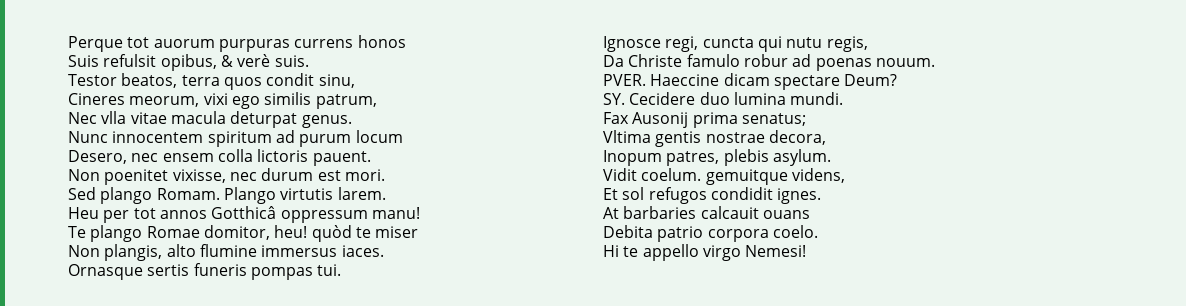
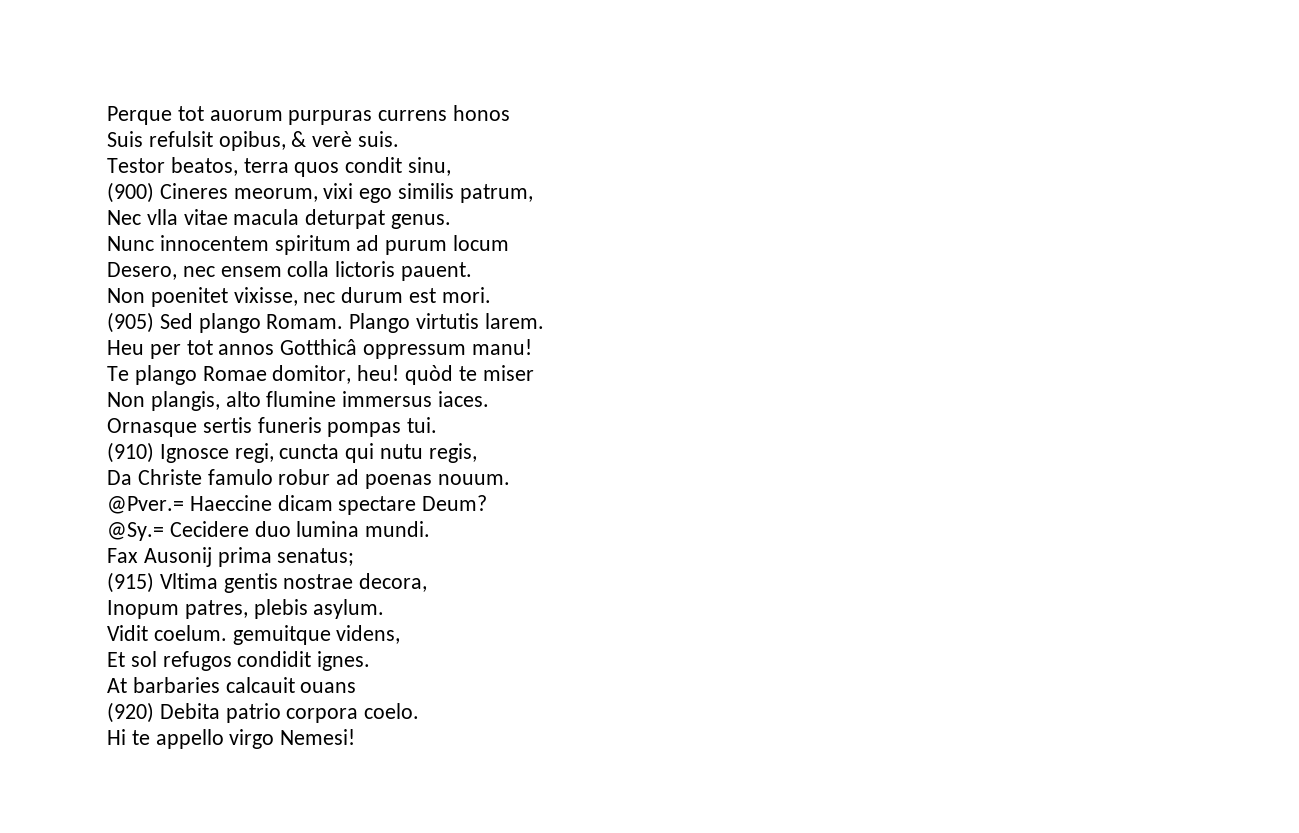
- Cineres meorum, vixi ego similis patrum,
+ (900) Cineres meorum, vixi ego similis patrum,
- Sed plango Romam.
+ (905) Sed plango Romam.
- Ignosce regi, cuncta qui nutu regis,
+ (910) Ignosce regi, cuncta qui nutu regis,
- PVER. Haeccine dicam spectare Deum?
+ @Pver.= Haeccine dicam spectare Deum?
- SY. Cecidere duo lumina mundi.
+ @Sy.= Cecidere duo lumina mundi.
- Vltima gentis nostrae decora,
+ (915) Vltima gentis nostrae decora,
- Debita patrio corpora coelo.
+ (920) Debita patrio corpora coelo.

